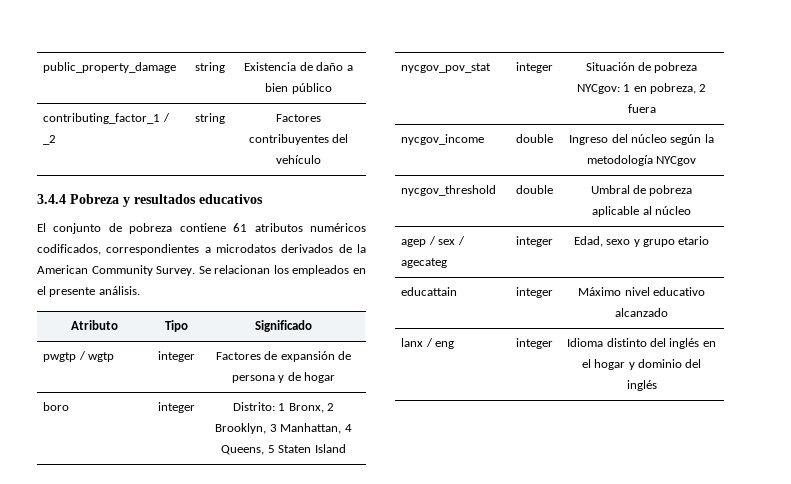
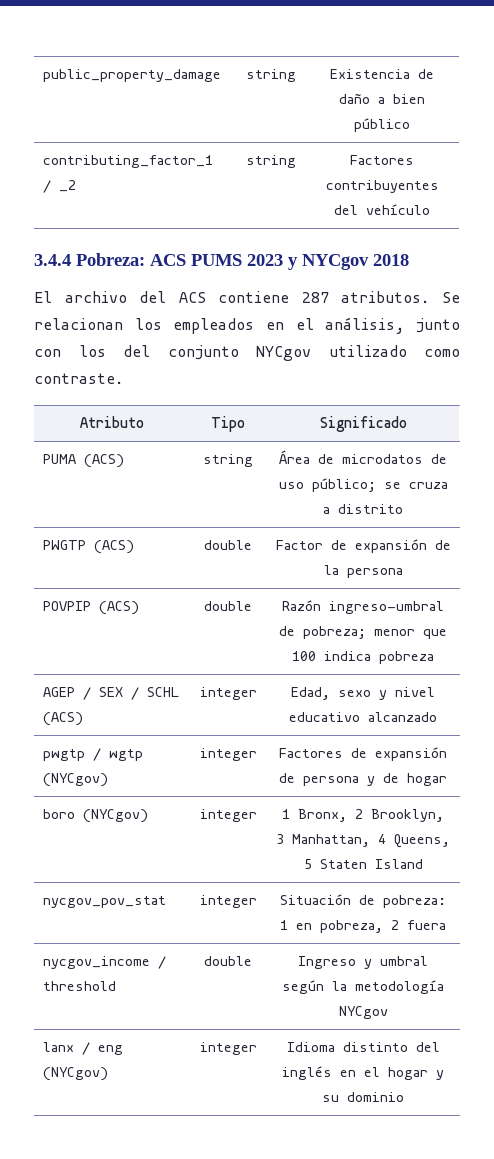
- 3.4.4 Pobreza y resultados educativos
- El conjunto de pobreza contiene 61 atributos numéricos codificados, correspondientes a microdatos derivados de la American Community Survey.
+ 3.4.4 Pobreza: ACS PUMS 2023 y NYCgov 2018
+ El archivo del ACS contiene 287 atributos.
- Se relacionan los empleados en el presente análisis.
+ Se relacionan los empleados en el análisis, junto con los del conjunto NYCgov utilizado como contraste.
  Atributo | Tipo | Significado
+ PUMA (ACS) | string | Área de microdatos de uso público; se cruza a distrito
+ PWGTP (ACS) | double | Factor de expansión de la persona
+ POVPIP (ACS) | double | Razón ingreso-umbral de pobreza; menor que 100 indica pobreza
+ AGEP / SEX / SCHL (ACS) | integer | Edad, sexo y nivel educativo alcanzado
- pwgtp / wgtp | integer | Factores de expansión de persona y de hogar
+ pwgtp / wgtp (NYCgov) | integer | Factores de expansión de persona y de hogar
- boro | integer | Distrito: 1 Bronx, 2 Brooklyn, 3 Manhattan, 4 Queens, 5 Staten Island
+ boro (NYCgov) | integer | 1 Bronx, 2 Brooklyn, 3 Manhattan, 4 Queens, 5 Staten Island
- nycgov_pov_stat | integer | Situación de pobreza NYCgov: 1 en pobreza, 2 fuera
+ nycgov_pov_stat | integer | Situación de pobreza: 1 en pobreza, 2 fuera
- nycgov_income | double | Ingreso del núcleo según la metodología NYCgov
+ nycgov_income / threshold | double | Ingreso y umbral según la metodología NYCgov
- nycgov_threshold | double | Umbral de pobreza aplicable al núcleo
- agep / sex / agecateg | integer | Edad, sexo y grupo etario
- educattain | integer | Máximo nivel educativo alcanzado
- lanx / eng | integer | Idioma distinto del inglés en el hogar y dominio del inglés
+ lanx / eng (NYCgov) | integer | Idioma distinto del inglés en el hogar y su dominio

